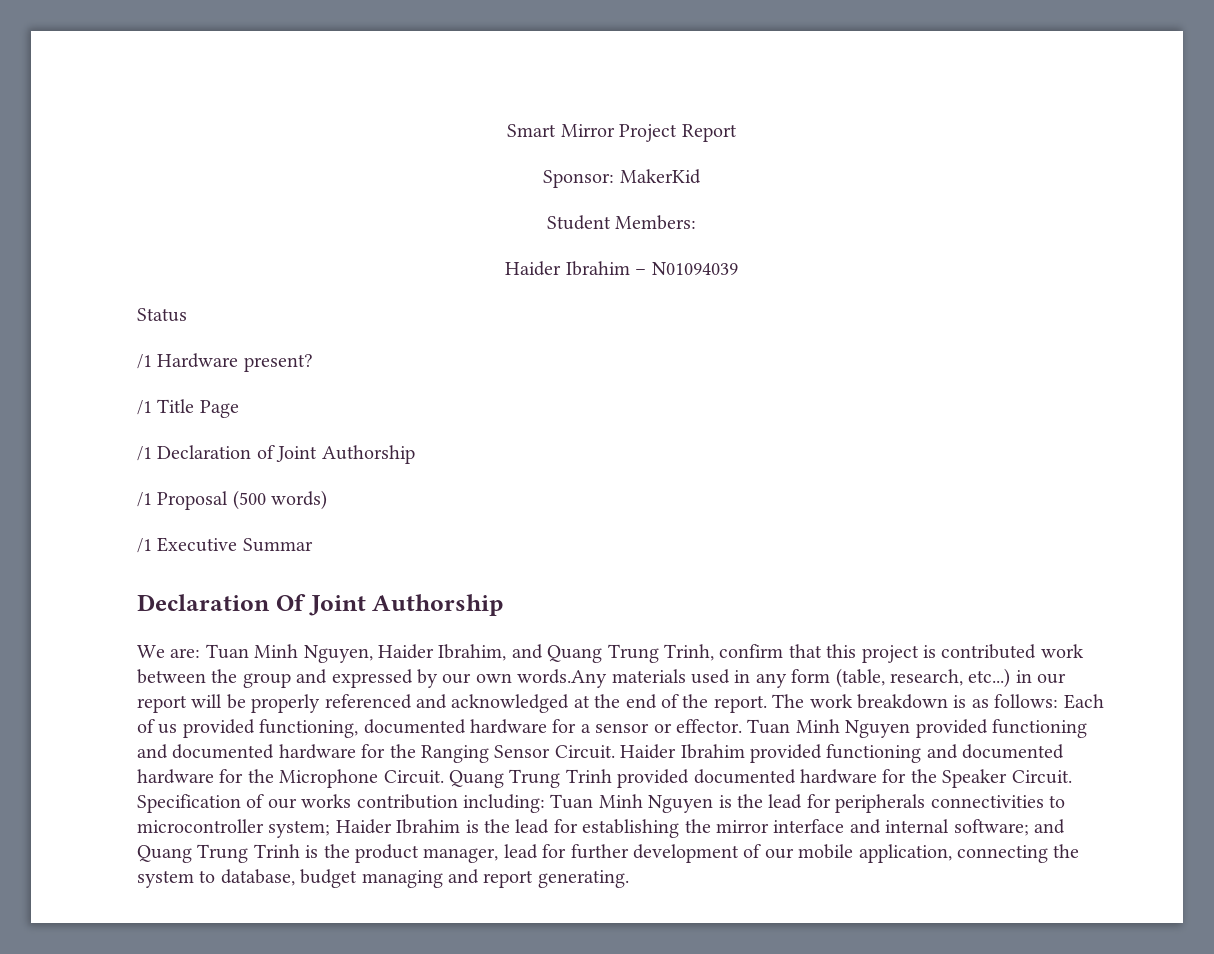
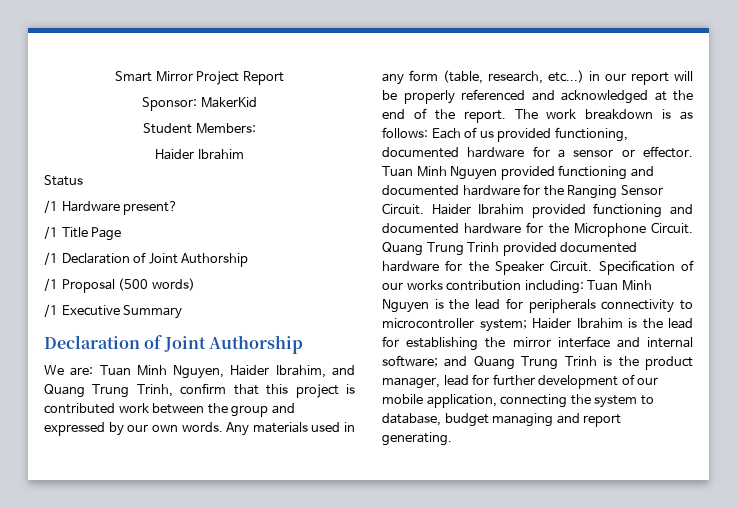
  Student Members:
- Haider Ibrahim – N01094039
+ Haider Ibrahim
- /1 Executive Summar
- Declaration Of Joint Authorship
+ /1 Executive Summary
+ Declaration of Joint Authorship
- We are: Tuan Minh Nguyen, Haider Ibrahim, and Quang Trung Trinh, confirm that this project is contributed work between the group and expressed by our own words.Any materials used in any form (table, research, etc...) in our report will be properly referenced and acknowledged at the end of the report.
+ We are: Tuan Minh Nguyen, Haider Ibrahim, and Quang Trung Trinh, confirm that this project is contributed work between the group and expressed by our own words. Any materials used in any form (table, research, etc...) in our report will be properly referenced and acknowledged at the end of the report.
- Specification of our works contribution including: Tuan Minh Nguyen is the lead for peripherals connectivities to microcontroller system; Haider Ibrahim is the lead for establishing the mirror interface and internal software; and Quang Trung Trinh is the product manager, lead for further development of our mobile application, connecting the system to database, budget managing and report generating.
+ Specification of our works contribution including: Tuan Minh Nguyen is the lead for peripherals connectivity to microcontroller system; Haider Ibrahim is the lead for establishing the mirror interface and internal software; and Quang Trung Trinh is the product manager, lead for further development of our mobile application, connecting the system to database, budget managing and report generating.

